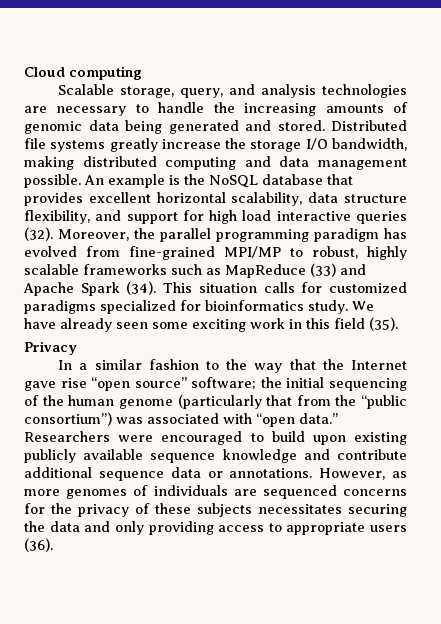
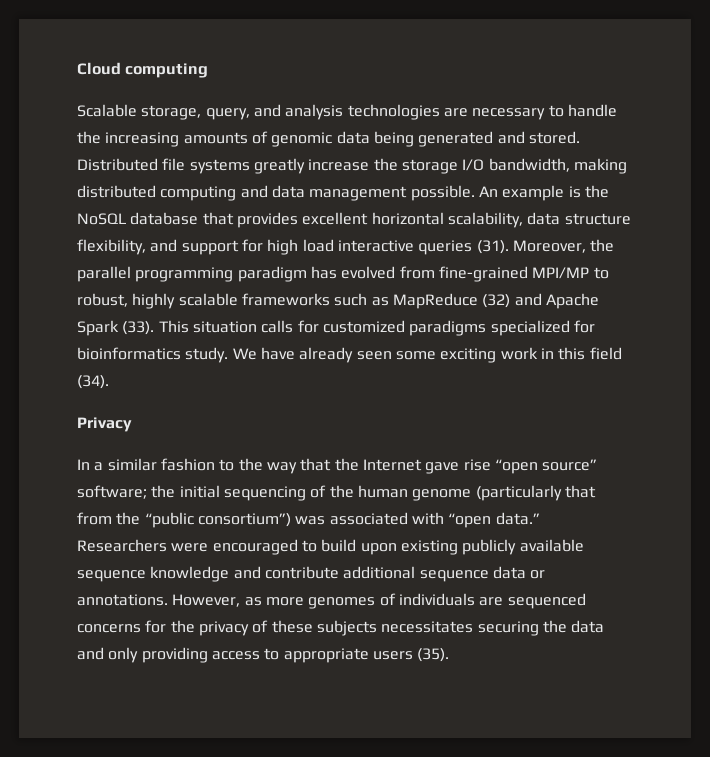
- An example is the NoSQL database that provides excellent horizontal scalability, data structure flexibility, and support for high load interactive queries (32).
+ An example is the NoSQL database that provides excellent horizontal scalability, data structure flexibility, and support for high load interactive queries (31).
- Moreover, the parallel programming paradigm has evolved from fine-grained MPI/MP to robust, highly scalable frameworks such as MapReduce (33) and Apache Spark (34).
+ Moreover, the parallel programming paradigm has evolved from fine-grained MPI/MP to robust, highly scalable frameworks such as MapReduce (32) and Apache Spark (33).
- We have already seen some exciting work in this field (35).
+ We have already seen some exciting work in this field (34).
- However, as more genomes of individuals are sequenced concerns for the privacy of these subjects necessitates securing the data and only providing access to appropriate users (36).
+ However, as more genomes of individuals are sequenced concerns for the privacy of these subjects necessitates securing the data and only providing access to appropriate users (35).

